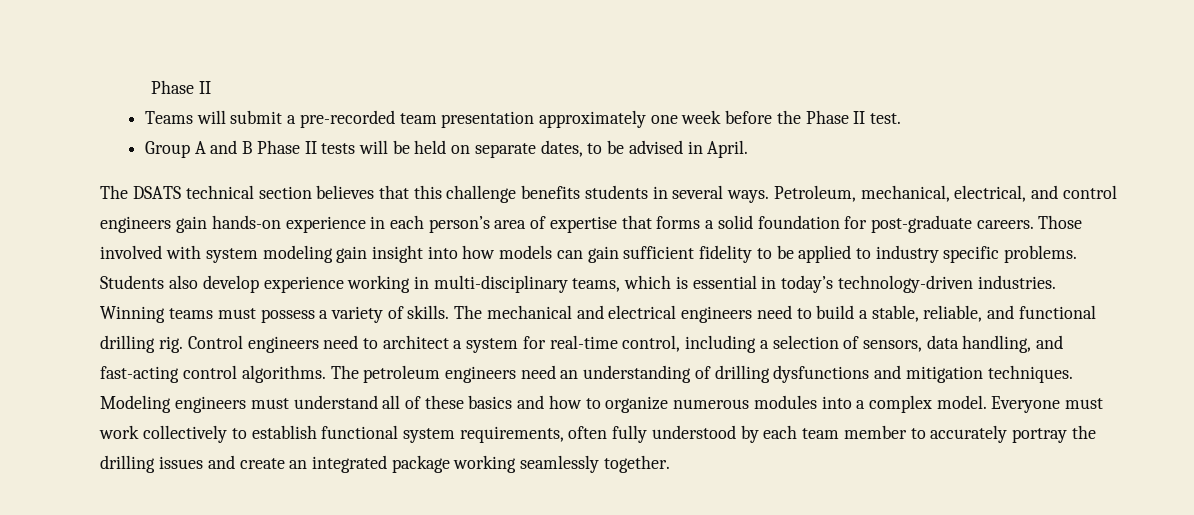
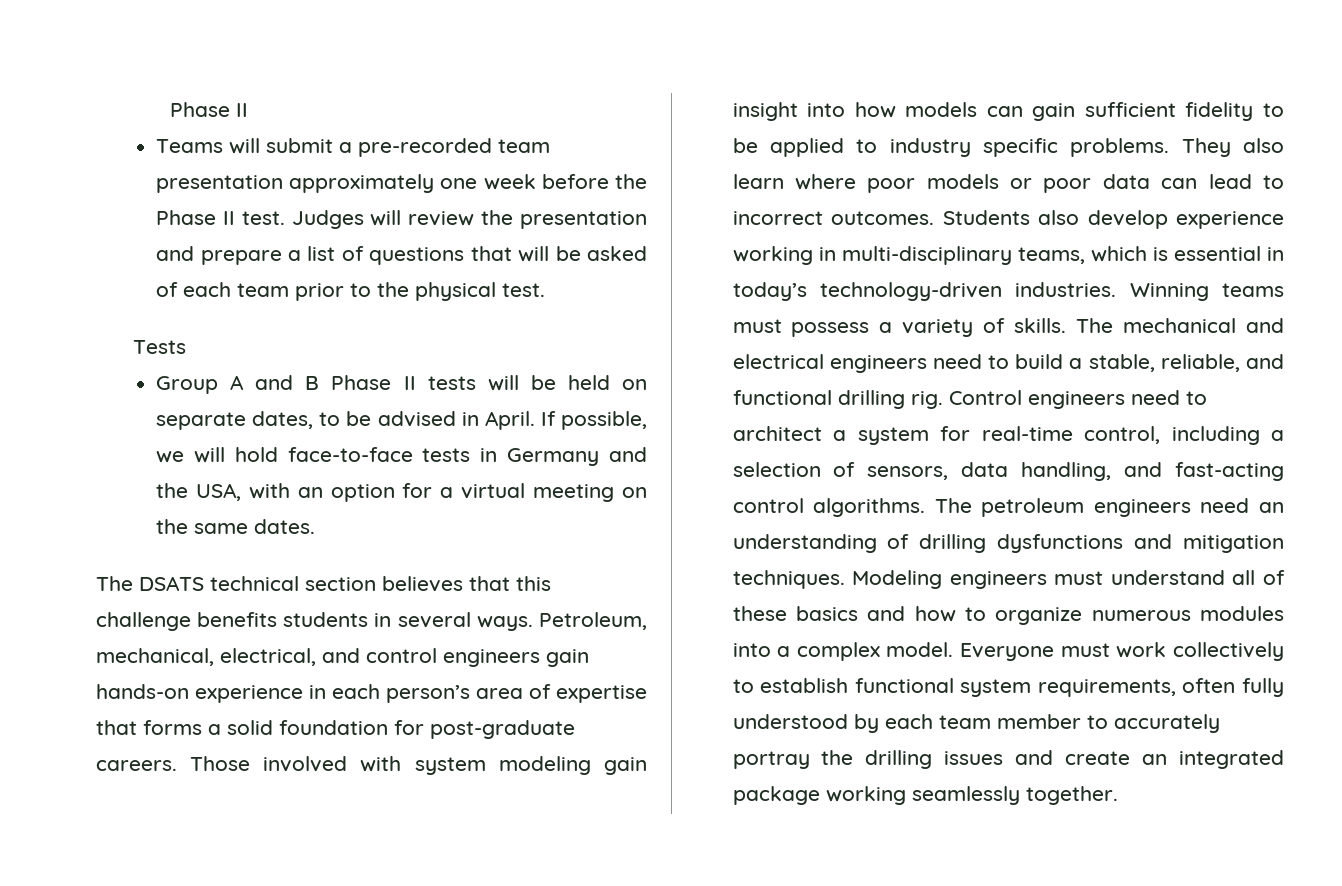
+ Judges will review the presentation and prepare a list of questions that will be asked of each team prior to the physical test.
+ Tests
+ If possible, we will hold face-to-face tests in Germany and the USA, with an option for a virtual meeting on the same dates.
+ They also learn where poor models or poor data can lead to incorrect outcomes.

